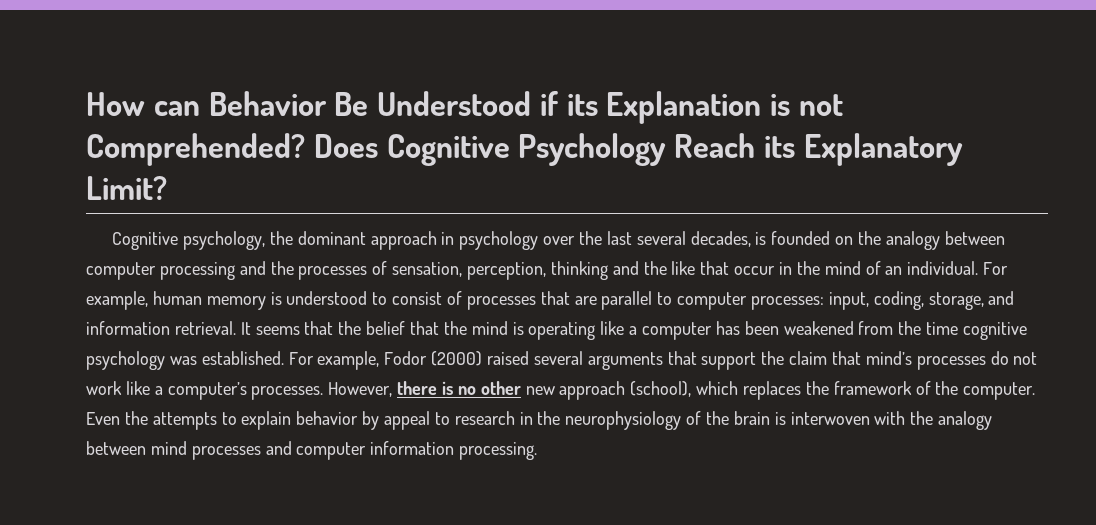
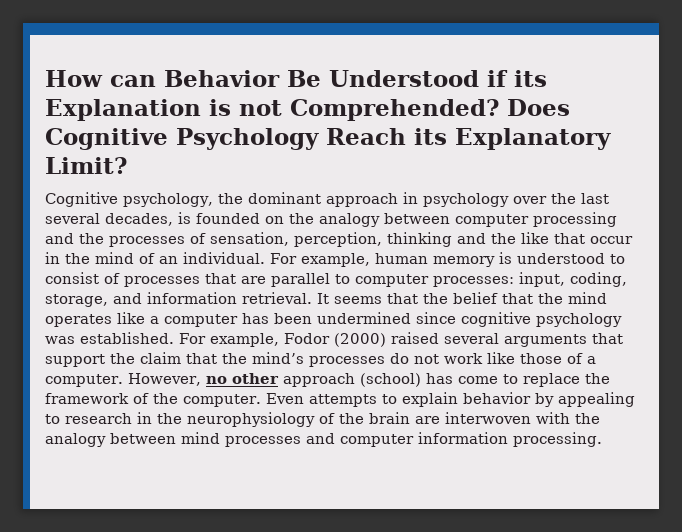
- It seems that the belief that the mind is operating like a computer has been weakened from the time cognitive psychology was established.
+ It seems that the belief that the mind operates like a computer has been undermined since cognitive psychology was established.
- For example, Fodor (2000) raised several arguments that support the claim that mind’s processes do not work like a computer’s processes. However, there is no other new approach (school), which replaces the framework of the computer.
+ For example, Fodor (2000) raised several arguments that support the claim that the mind’s processes do not work like those of a computer. However, no other approach (school) has come to replace the framework of the computer.
- Even the attempts to explain behavior by appeal to research in the neurophysiology of the brain is interwoven with the analogy between mind processes and computer information processing.
+ Even attempts to explain behavior by appealing to research in the neurophysiology of the brain are interwoven with the analogy between mind processes and computer information processing.

